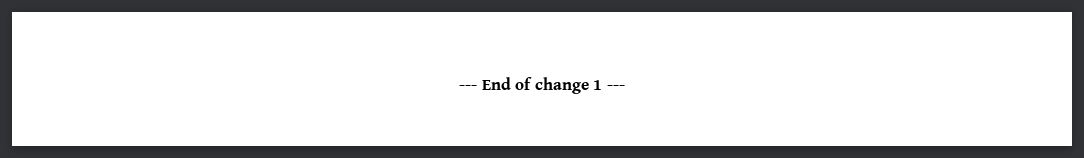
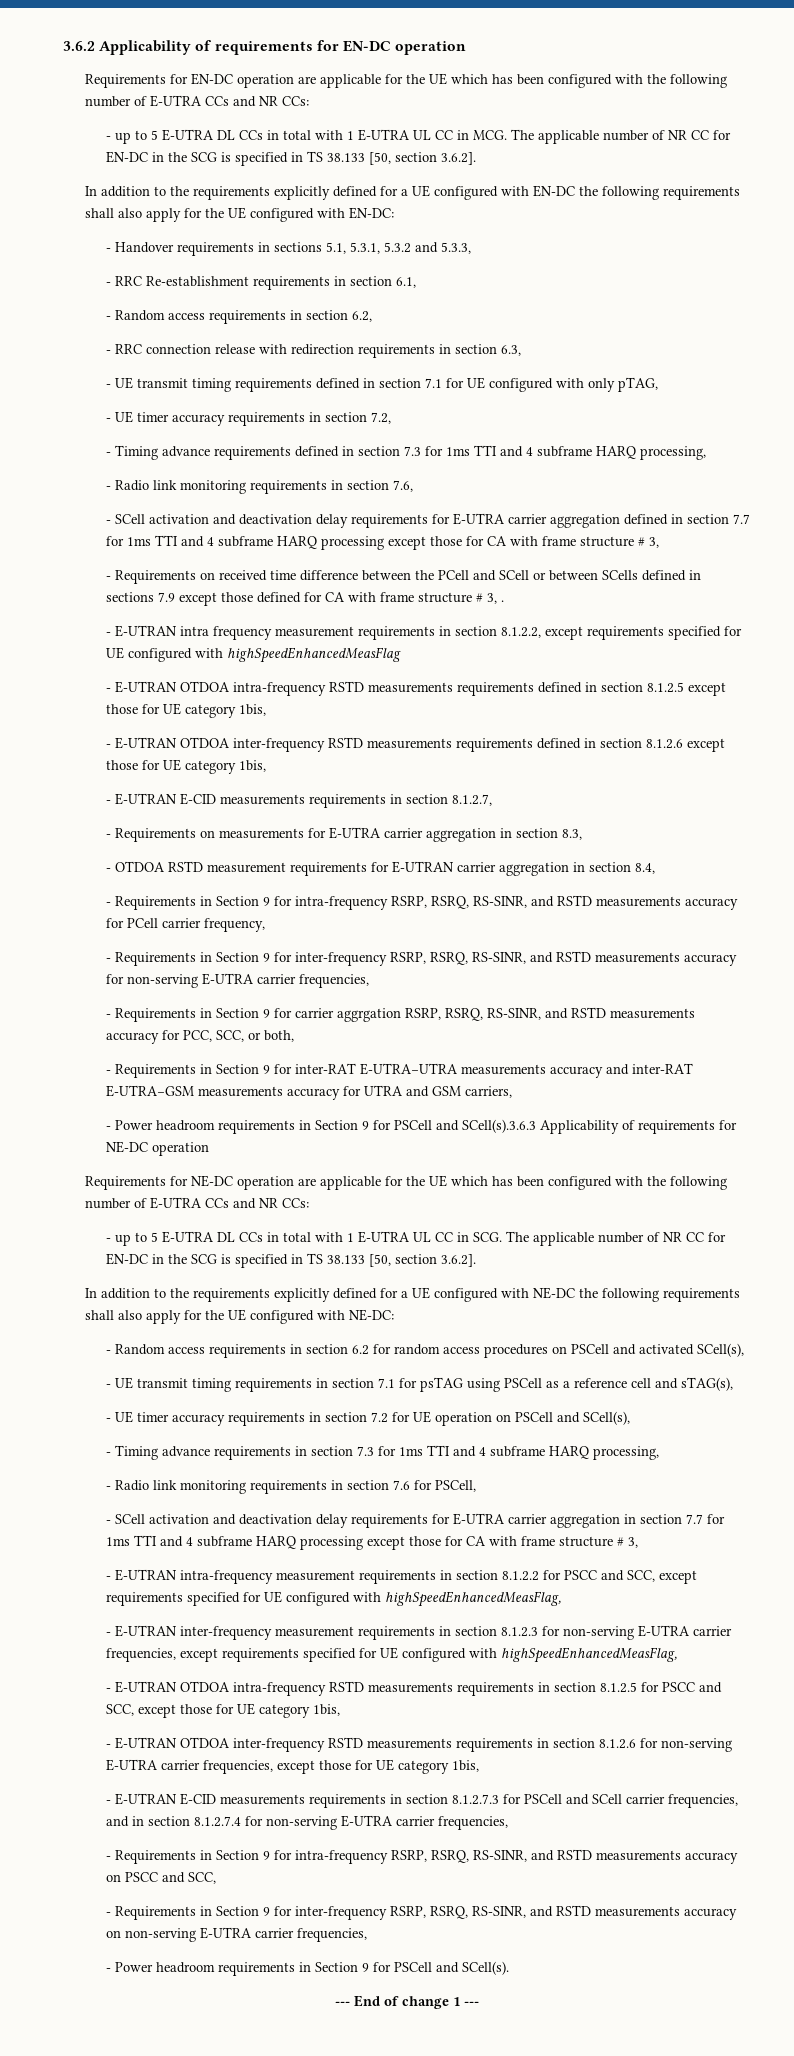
+ 3.6.2 Applicability of requirements for EN-DC operation
+ Requirements for EN-DC operation are applicable for the UE which has been configured with the following number of E-UTRA CCs and NR CCs:
+ - up to 5 E-UTRA DL CCs in total with 1 E-UTRA UL CC in MCG. The applicable number of NR CC for EN-DC in the SCG is specified in TS 38.133 [50, section 3.6.2].
+ In addition to the requirements explicitly defined for a UE configured with EN-DC the following requirements shall also apply for the UE configured with EN-DC:
+ - Handover requirements in sections 5.1, 5.3.1, 5.3.2 and 5.3.3,
+ - RRC Re-establishment requirements in section 6.1,
+ - Random access requirements in section 6.2,
+ - RRC connection release with redirection requirements in section 6.3,
+ - UE transmit timing requirements defined in section 7.1 for UE configured with only pTAG,
+ - UE timer accuracy requirements in section 7.2,
+ - Timing advance requirements defined in section 7.3 for 1ms TTI and 4 subframe HARQ processing,
+ - Radio link monitoring requirements in section 7.6,
+ - SCell activation and deactivation delay requirements for E-UTRA carrier aggregation defined in section 7.7 for 1ms TTI and 4 subframe HARQ processing except those for CA with frame structure # 3,
+ - Requirements on received time difference between the PCell and SCell or between SCells defined in sections 7.9 except those defined for CA with frame structure # 3, .
+ - E-UTRAN intra frequency measurement requirements in section 8.1.2.2, except requirements specified for UE configured with highSpeedEnhancedMeasFlag
+ - E-UTRAN OTDOA intra-frequency RSTD measurements requirements defined in section 8.1.2.5 except those for UE category 1bis,
+ - E-UTRAN OTDOA inter-frequency RSTD measurements requirements defined in section 8.1.2.6 except those for UE category 1bis,
+ - E-UTRAN E-CID measurements requirements in section 8.1.2.7,
+ - Requirements on measurements for E-UTRA carrier aggregation in section 8.3,
+ - OTDOA RSTD measurement requirements for E-UTRAN carrier aggregation in section 8.4,
+ - Requirements in Section 9 for intra-frequency RSRP, RSRQ, RS-SINR, and RSTD measurements accuracy for PCell carrier frequency,
+ - Requirements in Section 9 for inter-frequency RSRP, RSRQ, RS-SINR, and RSTD measurements accuracy for non-serving E-UTRA carrier frequencies,
+ - Requirements in Section 9 for carrier aggrgation RSRP, RSRQ, RS-SINR, and RSTD measurements accuracy for PCC, SCC, or both,
+ - Requirements in Section 9 for inter-RAT E-UTRA−UTRA measurements accuracy and inter-RAT E-UTRA−GSM measurements accuracy for UTRA and GSM carriers,
+ - Power headroom requirements in Section 9 for PSCell and SCell(s).3.6.3 Applicability of requirements for NE-DC operation
+ Requirements for NE-DC operation are applicable for the UE which has been configured with the following number of E-UTRA CCs and NR CCs:
+ - up to 5 E-UTRA DL CCs in total with 1 E-UTRA UL CC in SCG. The applicable number of NR CC for EN-DC in the SCG is specified in TS 38.133 [50, section 3.6.2].
+ In addition to the requirements explicitly defined for a UE configured with NE-DC the following requirements shall also apply for the UE configured with NE-DC:
+ - Random access requirements in section 6.2 for random access procedures on PSCell and activated SCell(s),
+ - UE transmit timing requirements in section 7.1 for psTAG using PSCell as a reference cell and sTAG(s),
+ - UE timer accuracy requirements in section 7.2 for UE operation on PSCell and SCell(s),
+ - Timing advance requirements in section 7.3 for 1ms TTI and 4 subframe HARQ processing,
+ - Radio link monitoring requirements in section 7.6 for PSCell,
+ - SCell activation and deactivation delay requirements for E-UTRA carrier aggregation in section 7.7 for 1ms TTI and 4 subframe HARQ processing except those for CA with frame structure # 3,
+ - E-UTRAN intra-frequency measurement requirements in section 8.1.2.2 for PSCC and SCC, except requirements specified for UE configured with highSpeedEnhancedMeasFlag,
+ - E-UTRAN inter-frequency measurement requirements in section 8.1.2.3 for non-serving E-UTRA carrier frequencies, except requirements specified for UE configured with highSpeedEnhancedMeasFlag,
+ - E-UTRAN OTDOA intra-frequency RSTD measurements requirements in section 8.1.2.5 for PSCC and SCC, except those for UE category 1bis,
+ - E-UTRAN OTDOA inter-frequency RSTD measurements requirements in section 8.1.2.6 for non-serving E-UTRA carrier frequencies, except those for UE category 1bis,
+ - E-UTRAN E-CID measurements requirements in section 8.1.2.7.3 for PSCell and SCell carrier frequencies, and in section 8.1.2.7.4 for non-serving E-UTRA carrier frequencies,
+ - Requirements in Section 9 for intra-frequency RSRP, RSRQ, RS-SINR, and RSTD measurements accuracy on PSCC and SCC,
+ - Requirements in Section 9 for inter-frequency RSRP, RSRQ, RS-SINR, and RSTD measurements accuracy on non-serving E-UTRA carrier frequencies,
+ - Power headroom requirements in Section 9 for PSCell and SCell(s).

